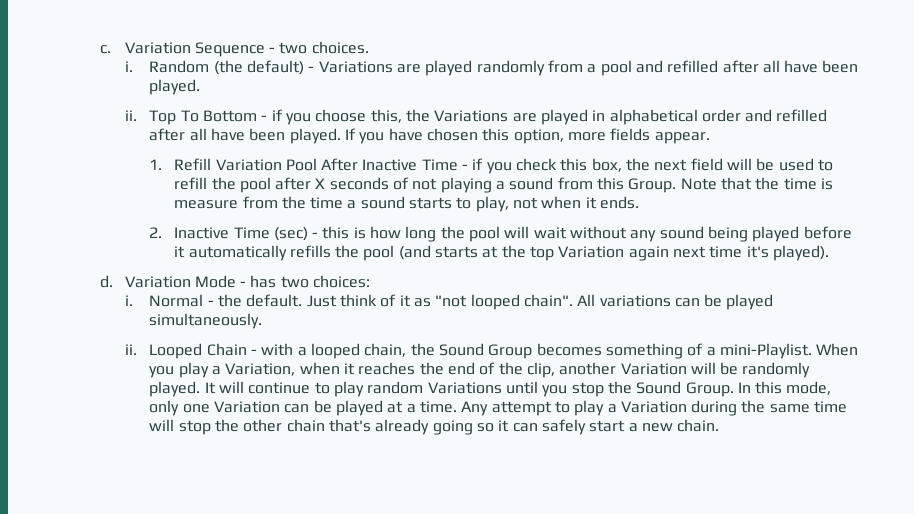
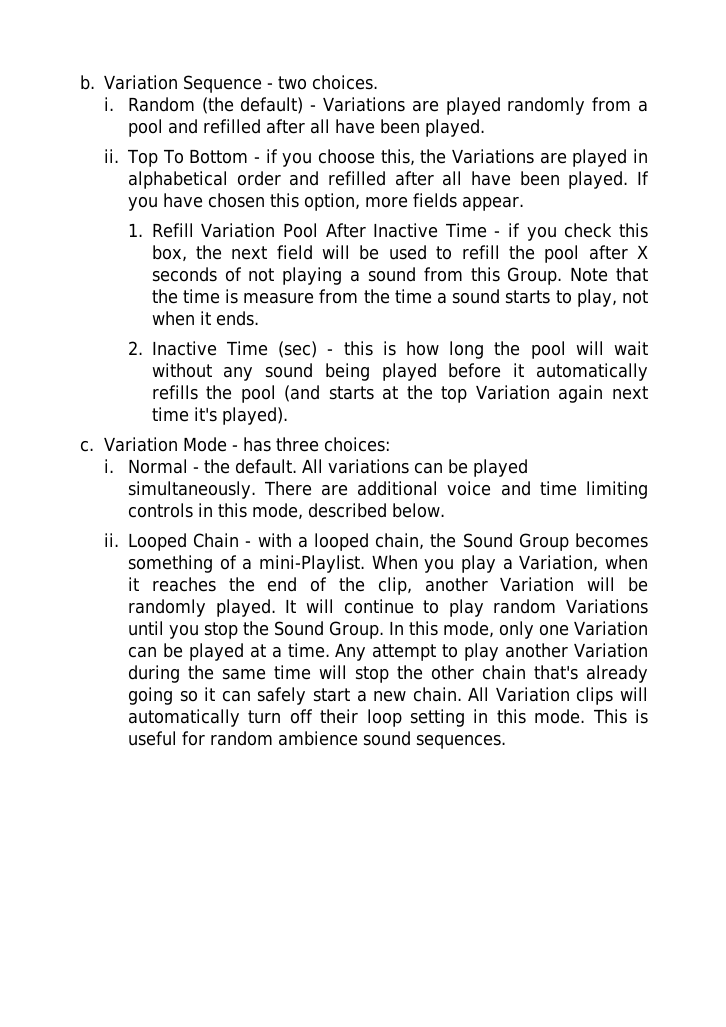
- c.
+ b.
- d.
+ c.
- Variation Mode - has two choices:
+ Variation Mode - has three choices:
- Just think of it as "not looped chain".
+ There are additional voice and time limiting controls in this mode, described below.
- Any attempt to play a Variation during the same time will stop the other chain that's already going so it can safely start a new chain.
+ Any attempt to play another Variation during the same time will stop the other chain that's already going so it can safely start a new chain.
+ All Variation clips will automatically turn off their loop setting in this mode. This is useful for random ambience sound sequences.

